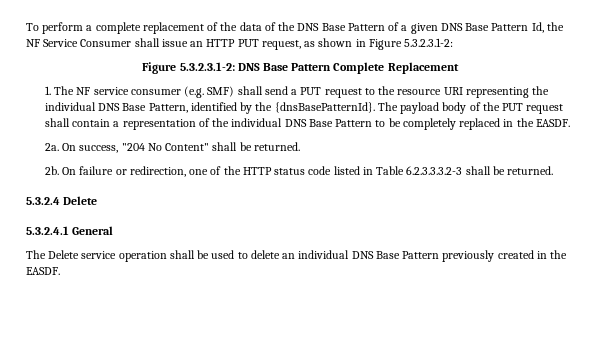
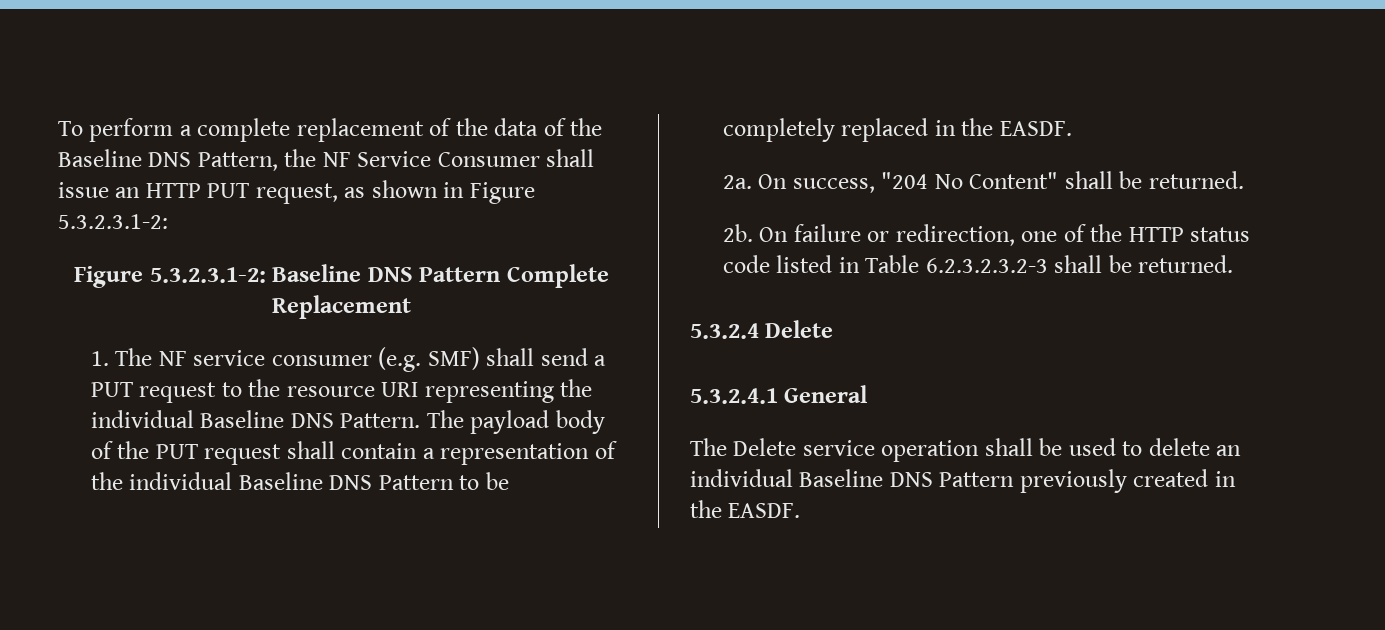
- To perform a complete replacement of the data of the DNS Base Pattern of a given DNS Base Pattern Id, the NF Service Consumer shall issue an HTTP PUT request, as shown in Figure 5.3.2.3.1-2:
+ To perform a complete replacement of the data of the Baseline DNS Pattern, the NF Service Consumer shall issue an HTTP PUT request, as shown in Figure 5.3.2.3.1-2:
- Figure 5.3.2.3.1-2: DNS Base Pattern Complete Replacement
+ Figure 5.3.2.3.1-2: Baseline DNS Pattern Complete Replacement
- 1. The NF service consumer (e.g. SMF) shall send a PUT request to the resource URI representing the individual DNS Base Pattern, identified by the {dnsBasePatternId}.
+ 1. The NF service consumer (e.g. SMF) shall send a PUT request to the resource URI representing the individual Baseline DNS Pattern.
- The payload body of the PUT request shall contain a representation of the individual DNS Base Pattern to be completely replaced in the EASDF.
+ The payload body of the PUT request shall contain a representation of the individual Baseline DNS Pattern to be completely replaced in the EASDF.
- On failure or redirection, one of the HTTP status code listed in Table 6.2.3.3.3.2-3 shall be returned.
+ On failure or redirection, one of the HTTP status code listed in Table 6.2.3.2.3.2-3 shall be returned.
- The Delete service operation shall be used to delete an individual DNS Base Pattern previously created in the EASDF.
+ The Delete service operation shall be used to delete an individual Baseline DNS Pattern previously created in the EASDF.

